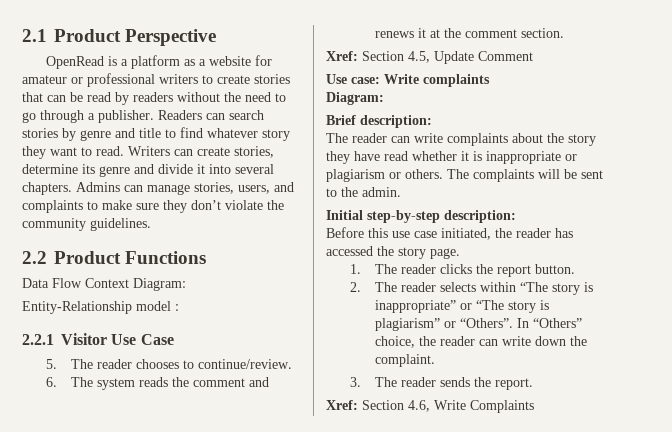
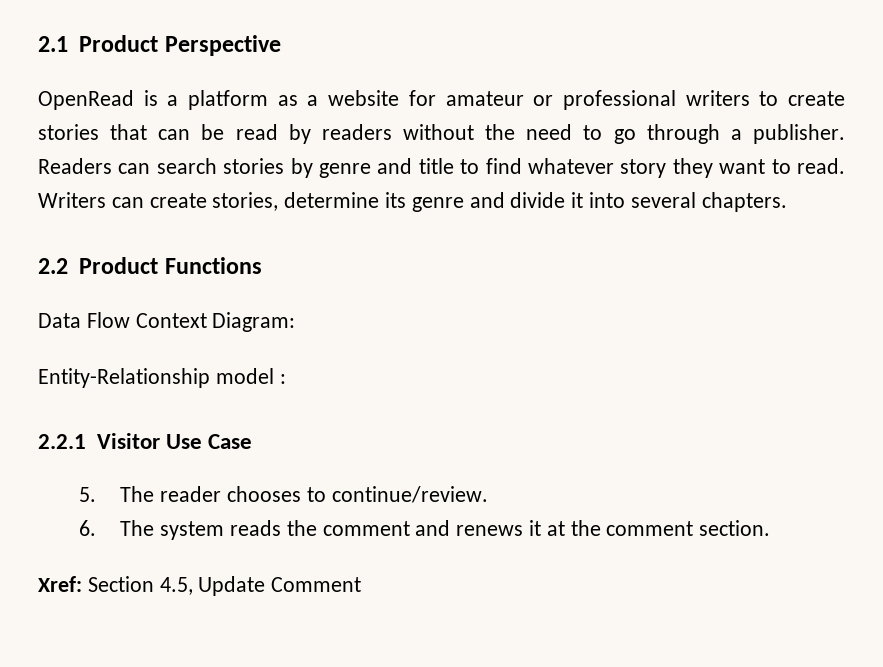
- Admins can manage stories, users, and complaints to make sure they don’t violate the community guidelines.
- Use case: Write complaints
- Diagram:
- Brief description:
- The reader can write complaints about the story they have read whether it is inappropriate or plagiarism or others. The complaints will be sent to the admin.
- Initial step-by-step description:
- Before this use case initiated, the reader has accessed the story page.
- 1. The reader clicks the report button.
- 2. The reader selects within “The story is inappropriate” or “The story is plagiarism” or “Others”. In “Others” choice, the reader can write down the complaint.
- 3. The reader sends the report.
- Xref: Section 4.6, Write Complaints

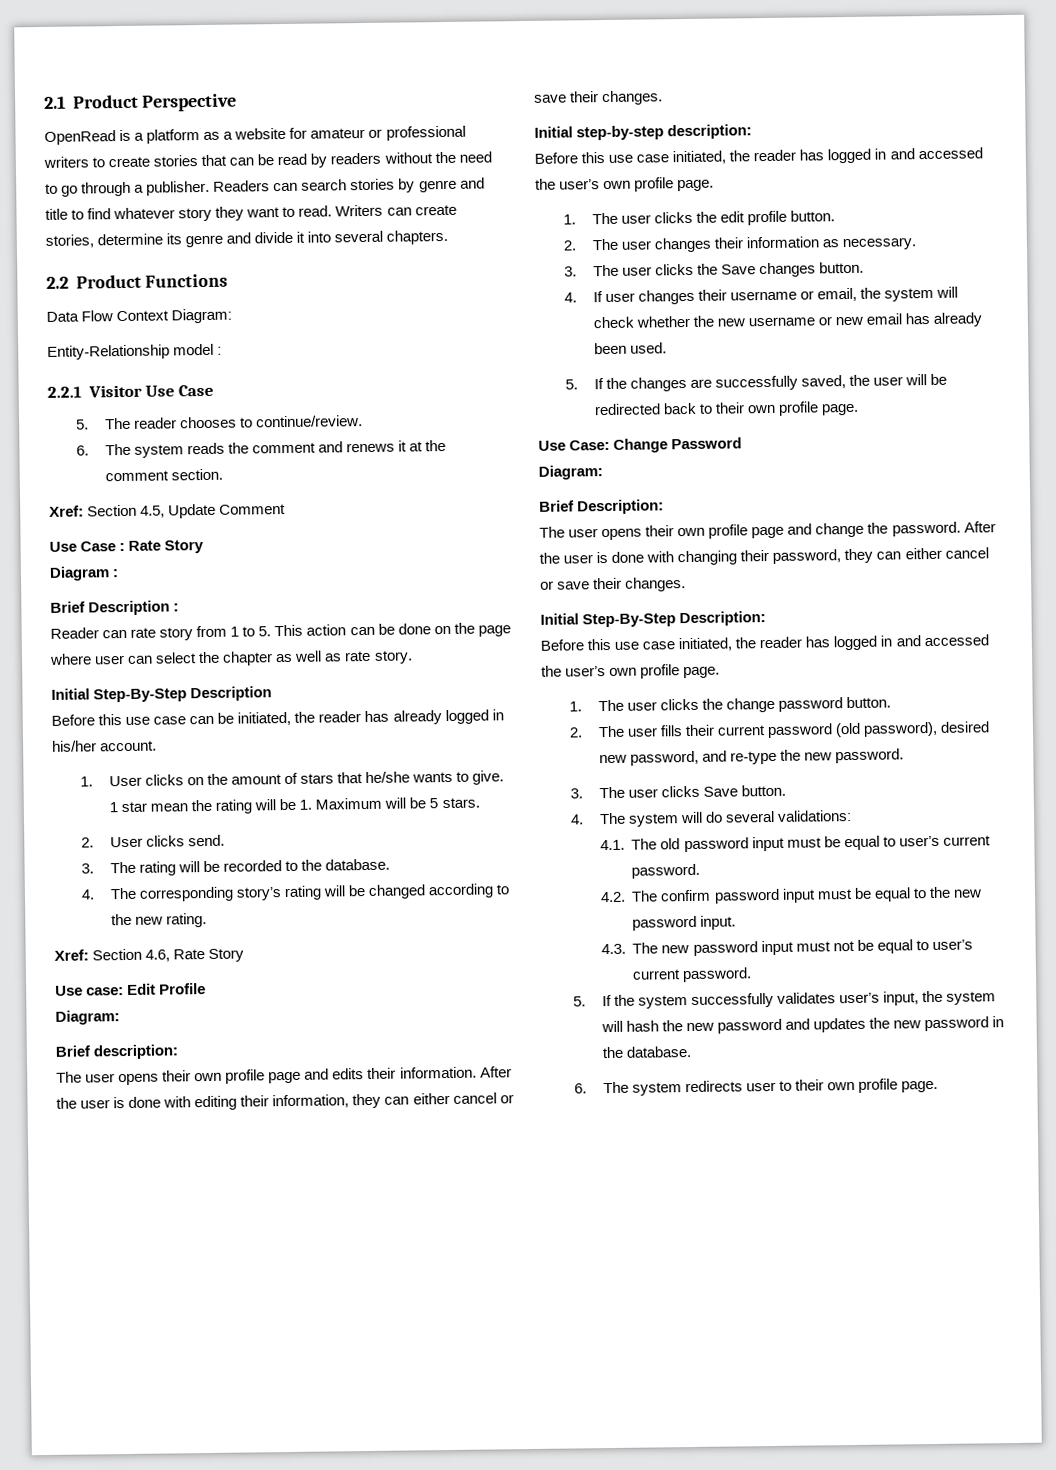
+ Use Case : Rate Story
+ Diagram :
+ Brief Description :
+ Reader can rate story from 1 to 5. This action can be done on the page where user can select the chapter as well as rate story.
+ Initial Step-By-Step Description
+ Before this use case can be initiated, the reader has already logged in his/her account.
+ 1. User clicks on the amount of stars that he/she wants to give. 1 star mean the rating will be 1. Maximum will be 5 stars.
+ 2. User clicks send.
+ 3. The rating will be recorded to the database.
+ 4. The corresponding story’s rating will be changed according to the new rating.
+ Xref: Section 4.6, Rate Story
+ Use case: Edit Profile
+ Diagram:
+ Brief description:
+ The user opens their own profile page and edits their information. After the user is done with editing their information, they can either cancel or save their changes.
+ Initial step-by-step description:
+ Before this use case initiated, the reader has logged in and accessed the user’s own profile page.
+ 1. The user clicks the edit profile button.
+ 2. The user changes their information as necessary.
+ 3. The user clicks the Save changes button.
+ 4. If user changes their username or email, the system will check whether the new username or new email has already been used.
+ 5. If the changes are successfully saved, the user will be redirected back to their own profile page.
+ Use Case: Change Password
+ Diagram:
+ Brief Description:
+ The user opens their own profile page and change the password. After the user is done with changing their password, they can either cancel or save their changes.
+ Initial Step-By-Step Description:
+ Before this use case initiated, the reader has logged in and accessed the user’s own profile page.
+ 1. The user clicks the change password button.
+ 2. The user fills their current password (old password), desired new password, and re-type the new password.
+ 3. The user clicks Save button.
+ 4. The system will do several validations:
+ 4.1. The old password input must be equal to user’s current password.
+ 4.2. The confirm password input must be equal to the new password input.
+ 4.3. The new password input must not be equal to user’s current password.
+ 5. If the system successfully validates user’s input, the system will hash the new password and updates the new password in the database.
+ 6. The system redirects user to their own profile page.

